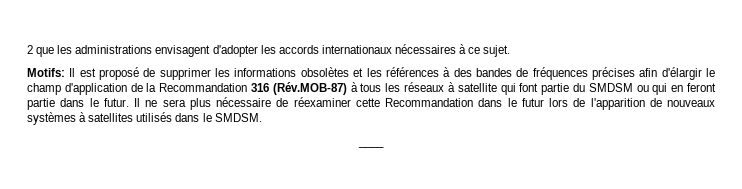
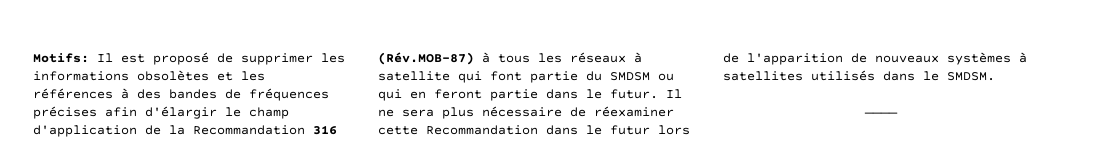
- 2 que les administrations envisagent d'adopter les accords internationaux nécessaires à ce sujet.

